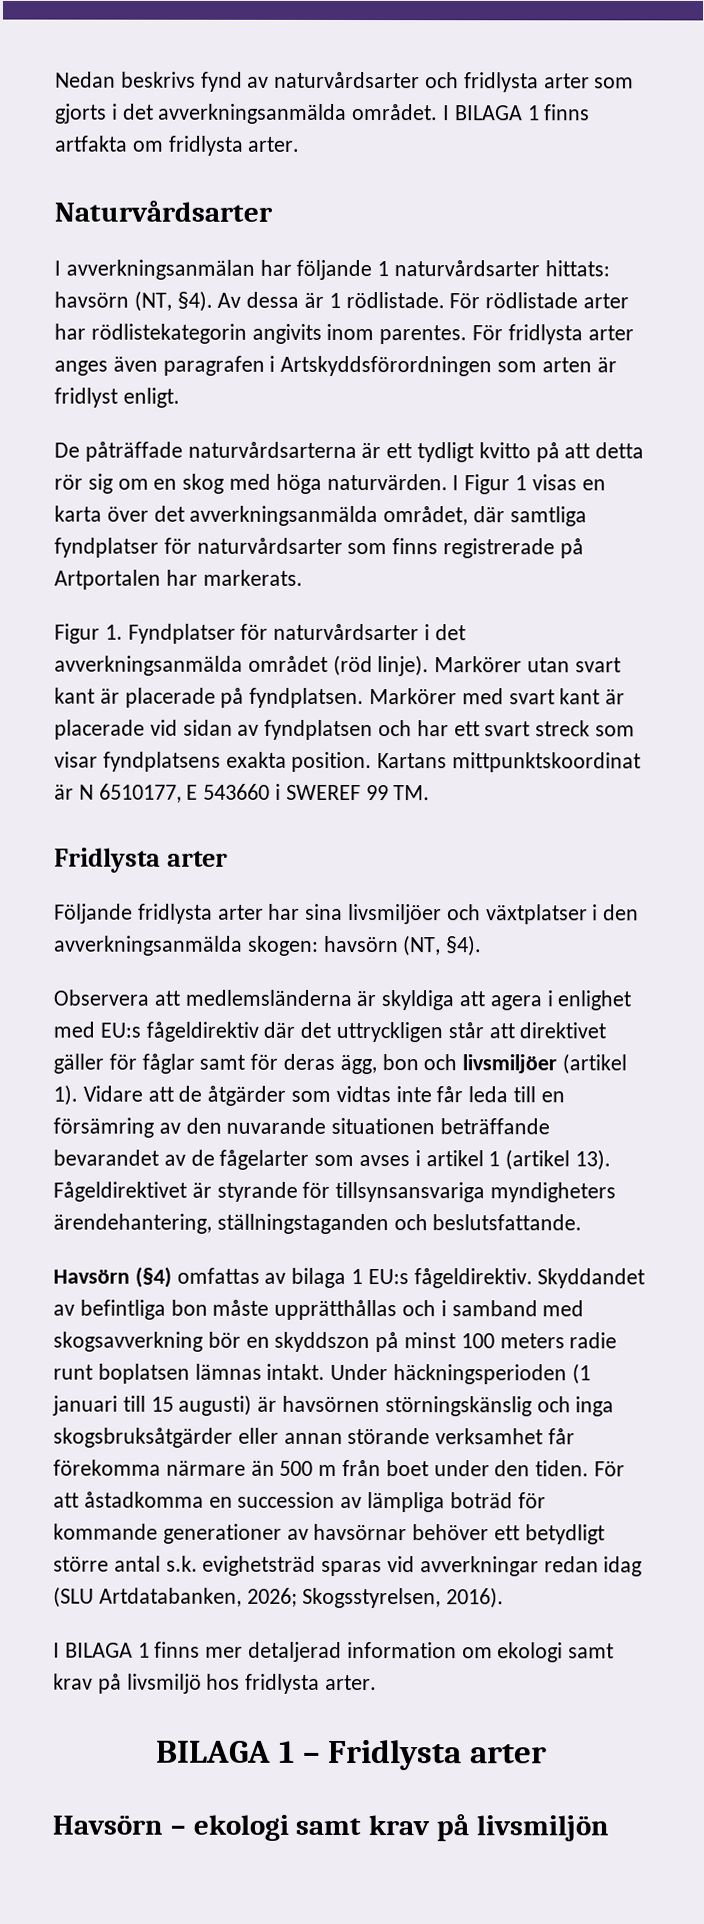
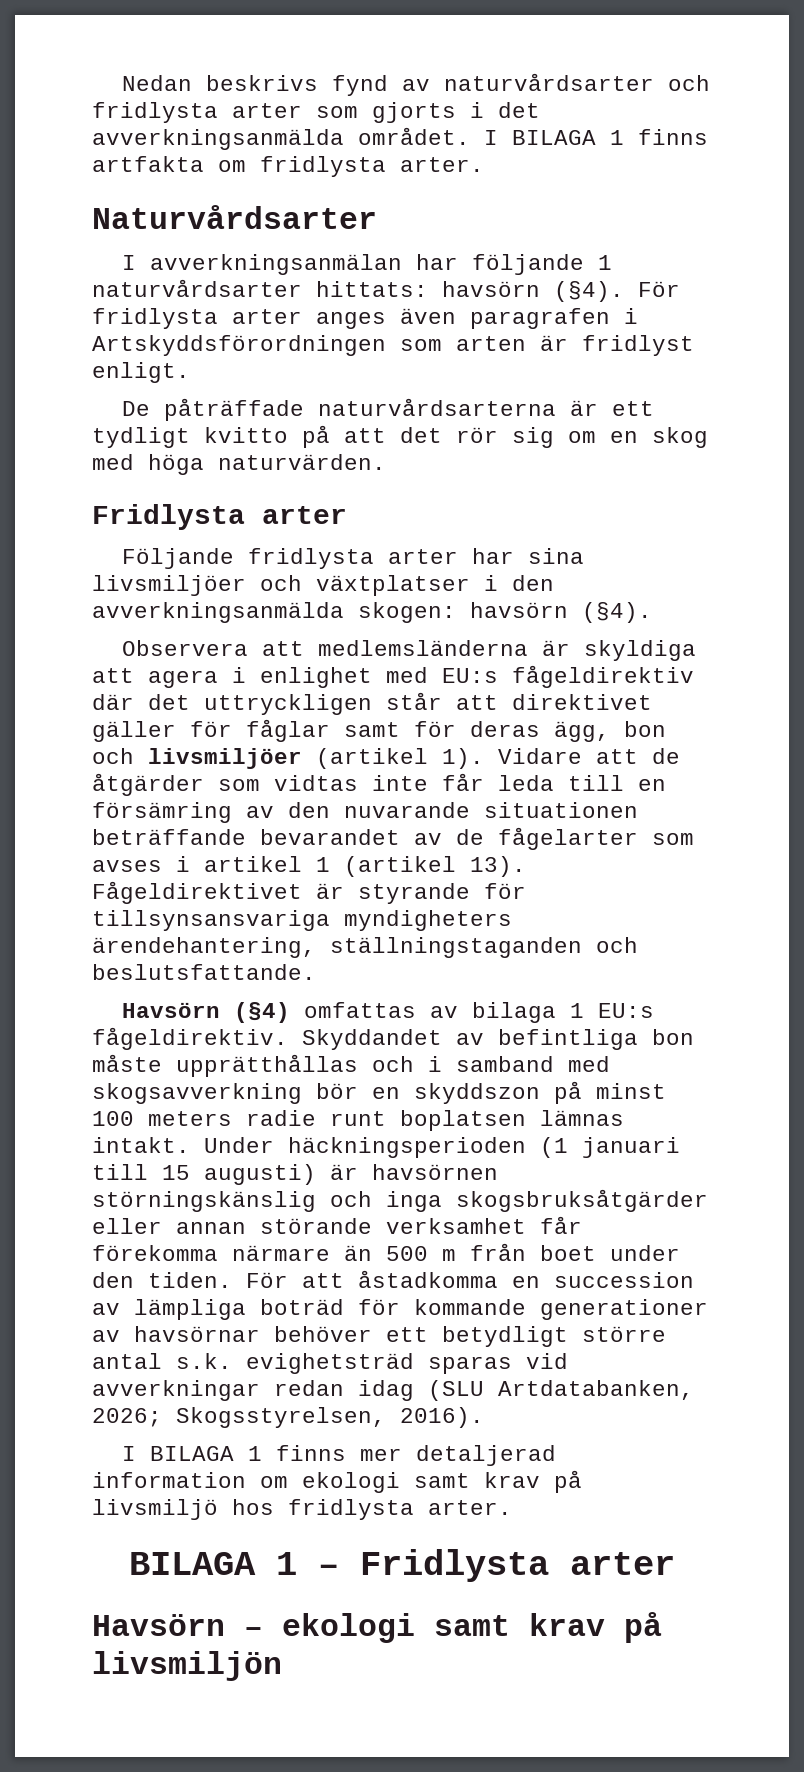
- I avverkningsanmälan har följande 1 naturvårdsarter hittats: havsörn (NT, §4). Av dessa är 1 rödlistade. För rödlistade arter har rödlistekategorin angivits inom parentes.
+ I avverkningsanmälan har följande 1 naturvårdsarter hittats: havsörn (§4).
- De påträffade naturvårdsarterna är ett tydligt kvitto på att detta rör sig om en skog med höga naturvärden. I Figur 1 visas en karta över det avverkningsanmälda området, där samtliga fyndplatser för naturvårdsarter som finns registrerade på Artportalen har markerats.
- Figur 1. Fyndplatser för naturvårdsarter i det avverkningsanmälda området (röd linje). Markörer utan svart kant är placerade på fyndplatsen. Markörer med svart kant är placerade vid sidan av fyndplatsen och har ett svart streck som visar fyndplatsens exakta position. Kartans mittpunktskoordinat är N 6510177, E 543660 i SWEREF 99 TM.
+ De påträffade naturvårdsarterna är ett tydligt kvitto på att det rör sig om en skog med höga naturvärden.
- Följande fridlysta arter har sina livsmiljöer och växtplatser i den avverkningsanmälda skogen: havsörn (NT, §4).
+ Följande fridlysta arter har sina livsmiljöer och växtplatser i den avverkningsanmälda skogen: havsörn (§4).

